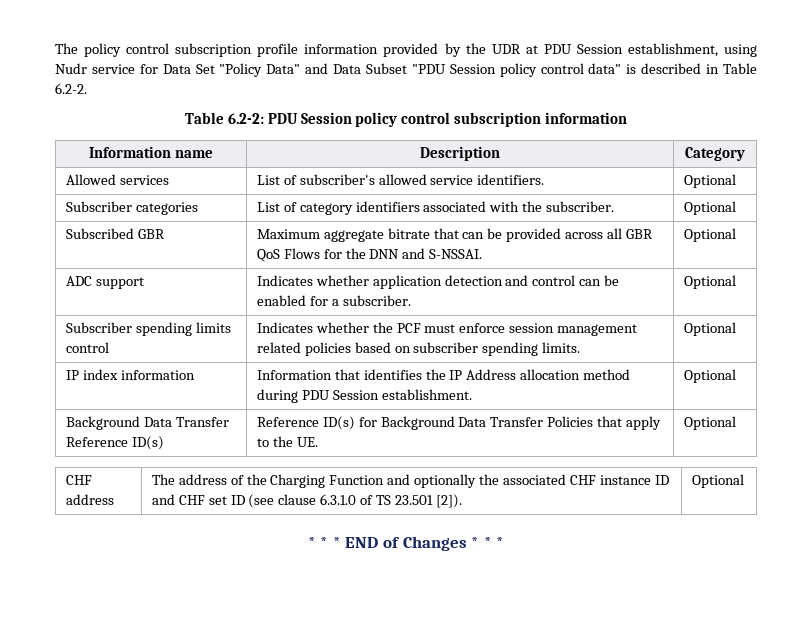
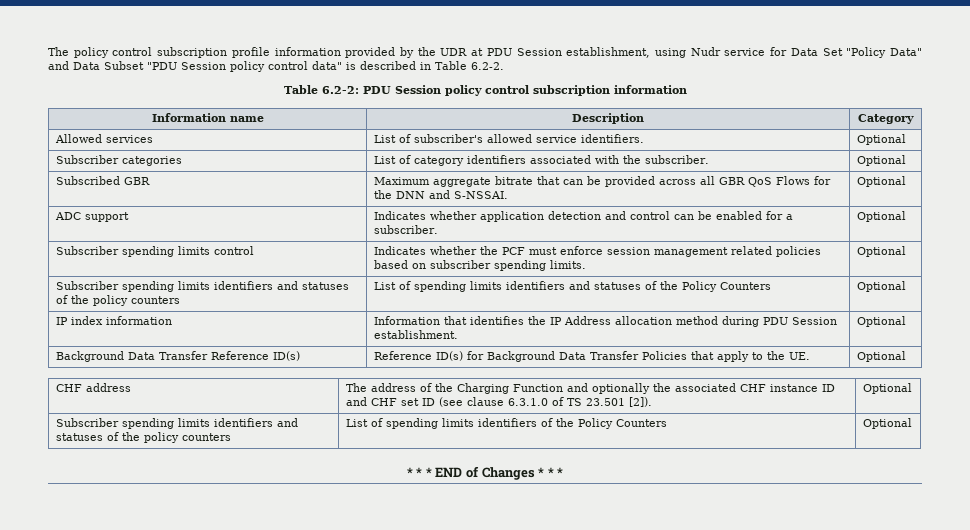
+ Subscriber spending limits identifiers and statuses of the policy counters | List of spending limits identifiers and statuses of the Policy Counters | Optional
+ Subscriber spending limits identifiers and statuses of the policy counters | List of spending limits identifiers of the Policy Counters | Optional

